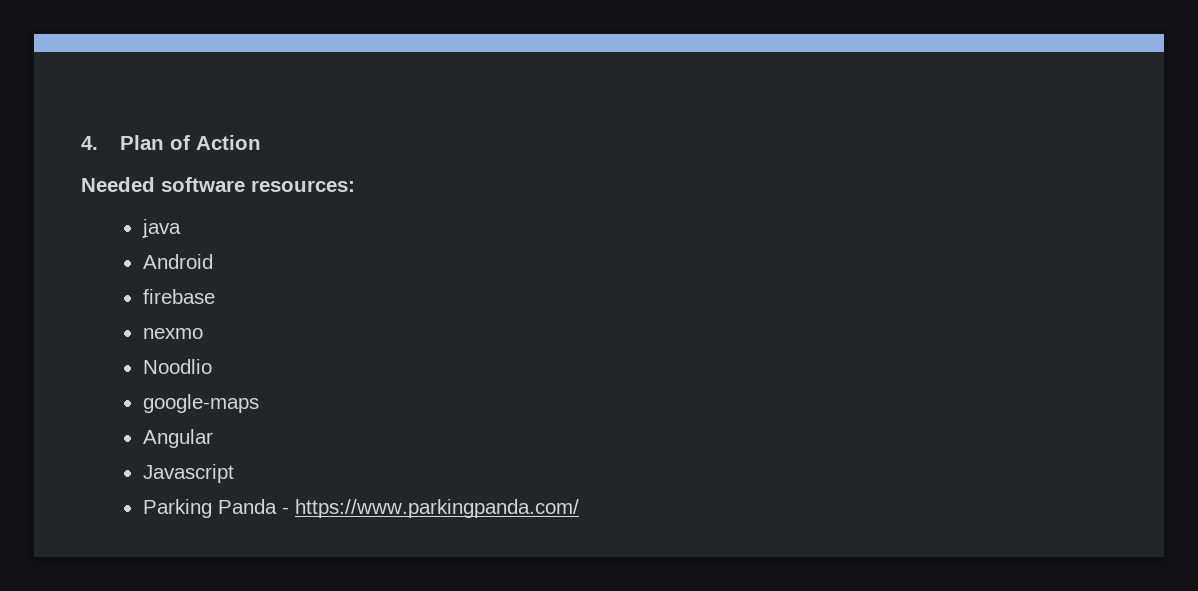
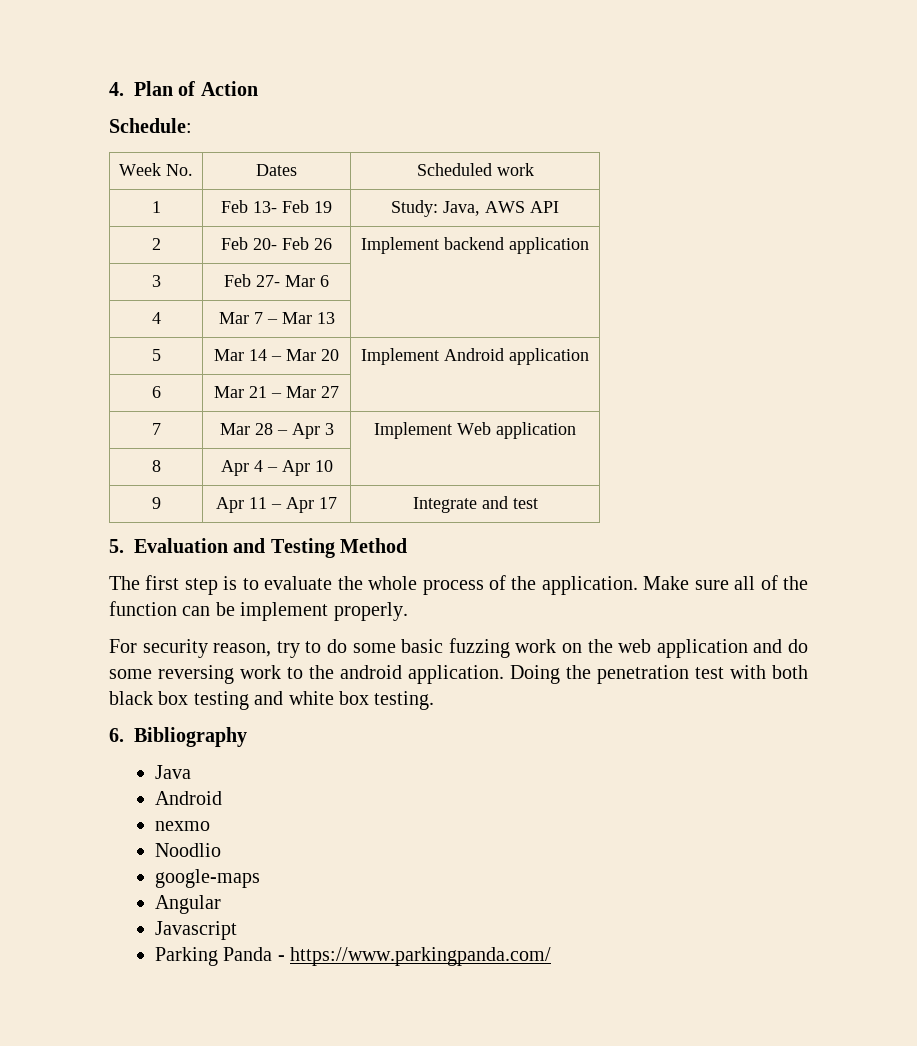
- Needed software resources:
- java
+ Schedule:
+ Week No. | Dates | Scheduled work
+ 1 | Feb 13- Feb 19 | Study: Java, AWS API
+ 2 | Feb 20- Feb 26 | Implement backend application
+ 3 | Feb 27- Mar 6 |
+ 4 | Mar 7 – Mar 13 |
+ 5 | Mar 14 – Mar 20 | Implement Android application
+ 6 | Mar 21 – Mar 27 |
+ 7 | Mar 28 – Apr 3 | Implement Web application
+ 8 | Apr 4 – Apr 10 |
+ 9 | Apr 11 – Apr 17 | Integrate and test
+ 5. Evaluation and Testing Method
+ The first step is to evaluate the whole process of the application. Make sure all of the function can be implement properly.
+ For security reason, try to do some basic fuzzing work on the web application and do some reversing work to the android application. Doing the penetration test with both black box testing and white box testing.
+ 6. Bibliography
+ Java
  Android
- firebase

